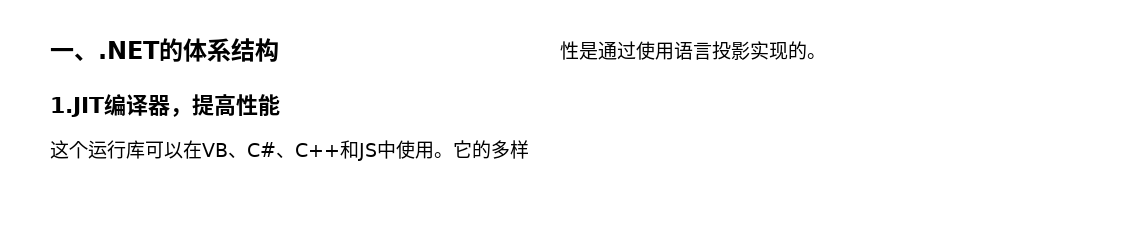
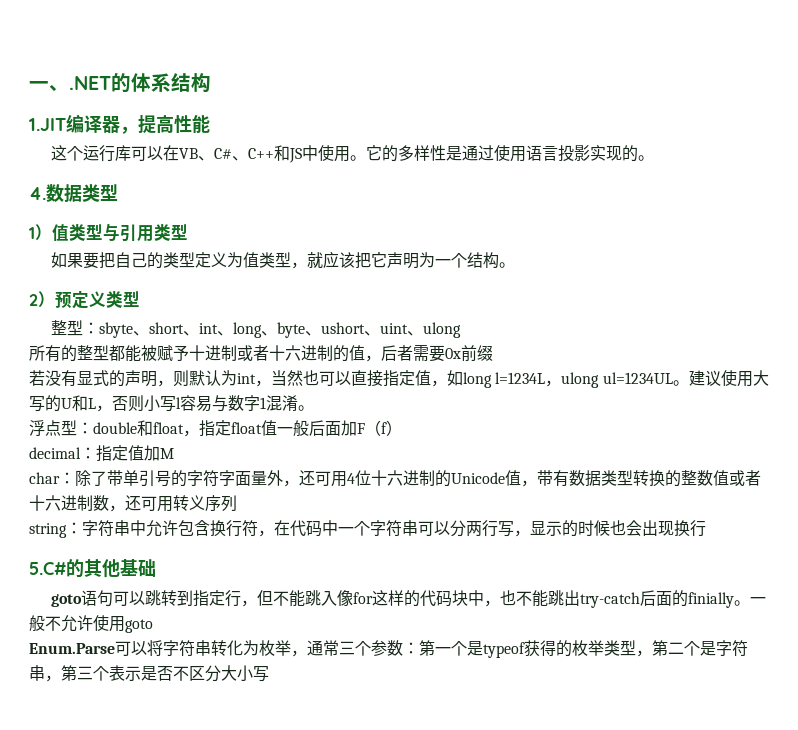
+ 4.数据类型
+ 1）值类型与引用类型
+ 如果要把自己的类型定义为值类型，就应该把它声明为一个结构。
+ 2）预定义类型
+ 整型：sbyte、short、int、long、byte、ushort、uint、ulong
+ 所有的整型都能被赋予十进制或者十六进制的值，后者需要0x前缀
+ 若没有显式的声明，则默认为int，当然也可以直接指定值，如long l=1234L，ulong ul=1234UL。建议使用大写的U和L，否则小写l容易与数字1混淆。
+ 浮点型：double和float，指定float值一般后面加F（f）
+ decimal：指定值加M
+ char：除了带单引号的字符字面量外，还可用4位十六进制的Unicode值，带有数据类型转换的整数值或者十六进制数，还可用转义序列
+ string：字符串中允许包含换行符，在代码中一个字符串可以分两行写，显示的时候也会出现换行
+ 5.C#的其他基础
+ goto语句可以跳转到指定行，但不能跳入像for这样的代码块中，也不能跳出try-catch后面的finially。一般不允许使用goto
+ Enum.Parse可以将字符串转化为枚举，通常三个参数：第一个是typeof获得的枚举类型，第二个是字符串，第三个表示是否不区分大小写

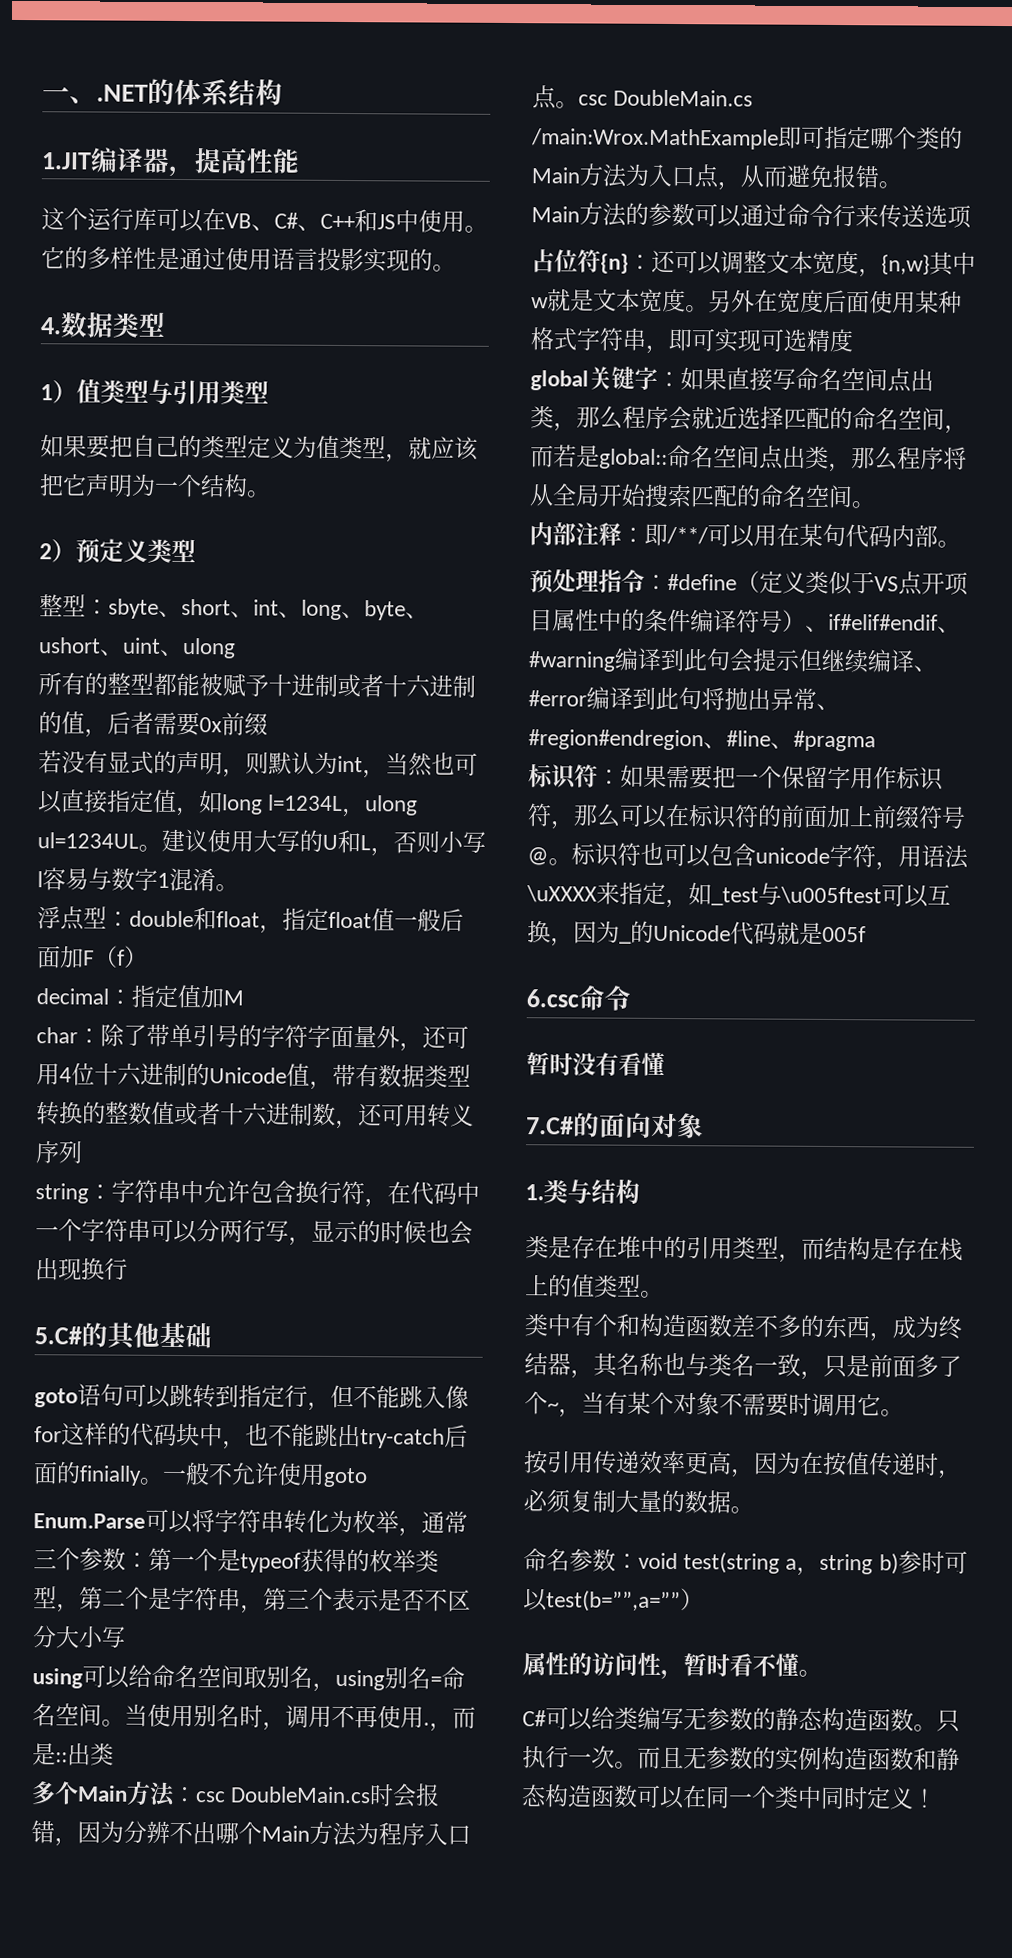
+ using可以给命名空间取别名，using别名=命名空间。当使用别名时，调用不再使用.，而是::出类
+ 多个Main方法：csc DoubleMain.cs时会报错，因为分辨不出哪个Main方法为程序入口点。csc DoubleMain.cs /main:Wrox.MathExample即可指定哪个类的Main方法为入口点，从而避免报错。
+ Main方法的参数可以通过命令行来传送选项
+ 占位符{n}：还可以调整文本宽度，{n,w}其中w就是文本宽度。另外在宽度后面使用某种格式字符串，即可实现可选精度
+ global关键字：如果直接写命名空间点出类，那么程序会就近选择匹配的命名空间，而若是global::命名空间点出类，那么程序将从全局开始搜索匹配的命名空间。
+ 内部注释：即/**/可以用在某句代码内部。
+ 预处理指令：#define（定义类似于VS点开项目属性中的条件编译符号）、if#elif#endif、#warning编译到此句会提示但继续编译、#error编译到此句将抛出异常、#region#endregion、#line、#pragma
+ 标识符：如果需要把一个保留字用作标识符，那么可以在标识符的前面加上前缀符号@。标识符也可以包含unicode字符，用语法\uXXXX来指定，如_test与\u005ftest可以互换，因为_的Unicode代码就是005f
+ 6.csc命令
+ 暂时没有看懂
+ 7.C#的面向对象
+ 1.类与结构
+ 类是存在堆中的引用类型，而结构是存在栈上的值类型。
+ 类中有个和构造函数差不多的东西，成为终结器，其名称也与类名一致，只是前面多了个~，当有某个对象不需要时调用它。
+ 按引用传递效率更高，因为在按值传递时，必须复制大量的数据。
+ 命名参数：void test(string a，string b)参时可以test(b=””,a=””）
+ 属性的访问性，暂时看不懂。
+ C#可以给类编写无参数的静态构造函数。只执行一次。而且无参数的实例构造函数和静态构造函数可以在同一个类中同时定义！

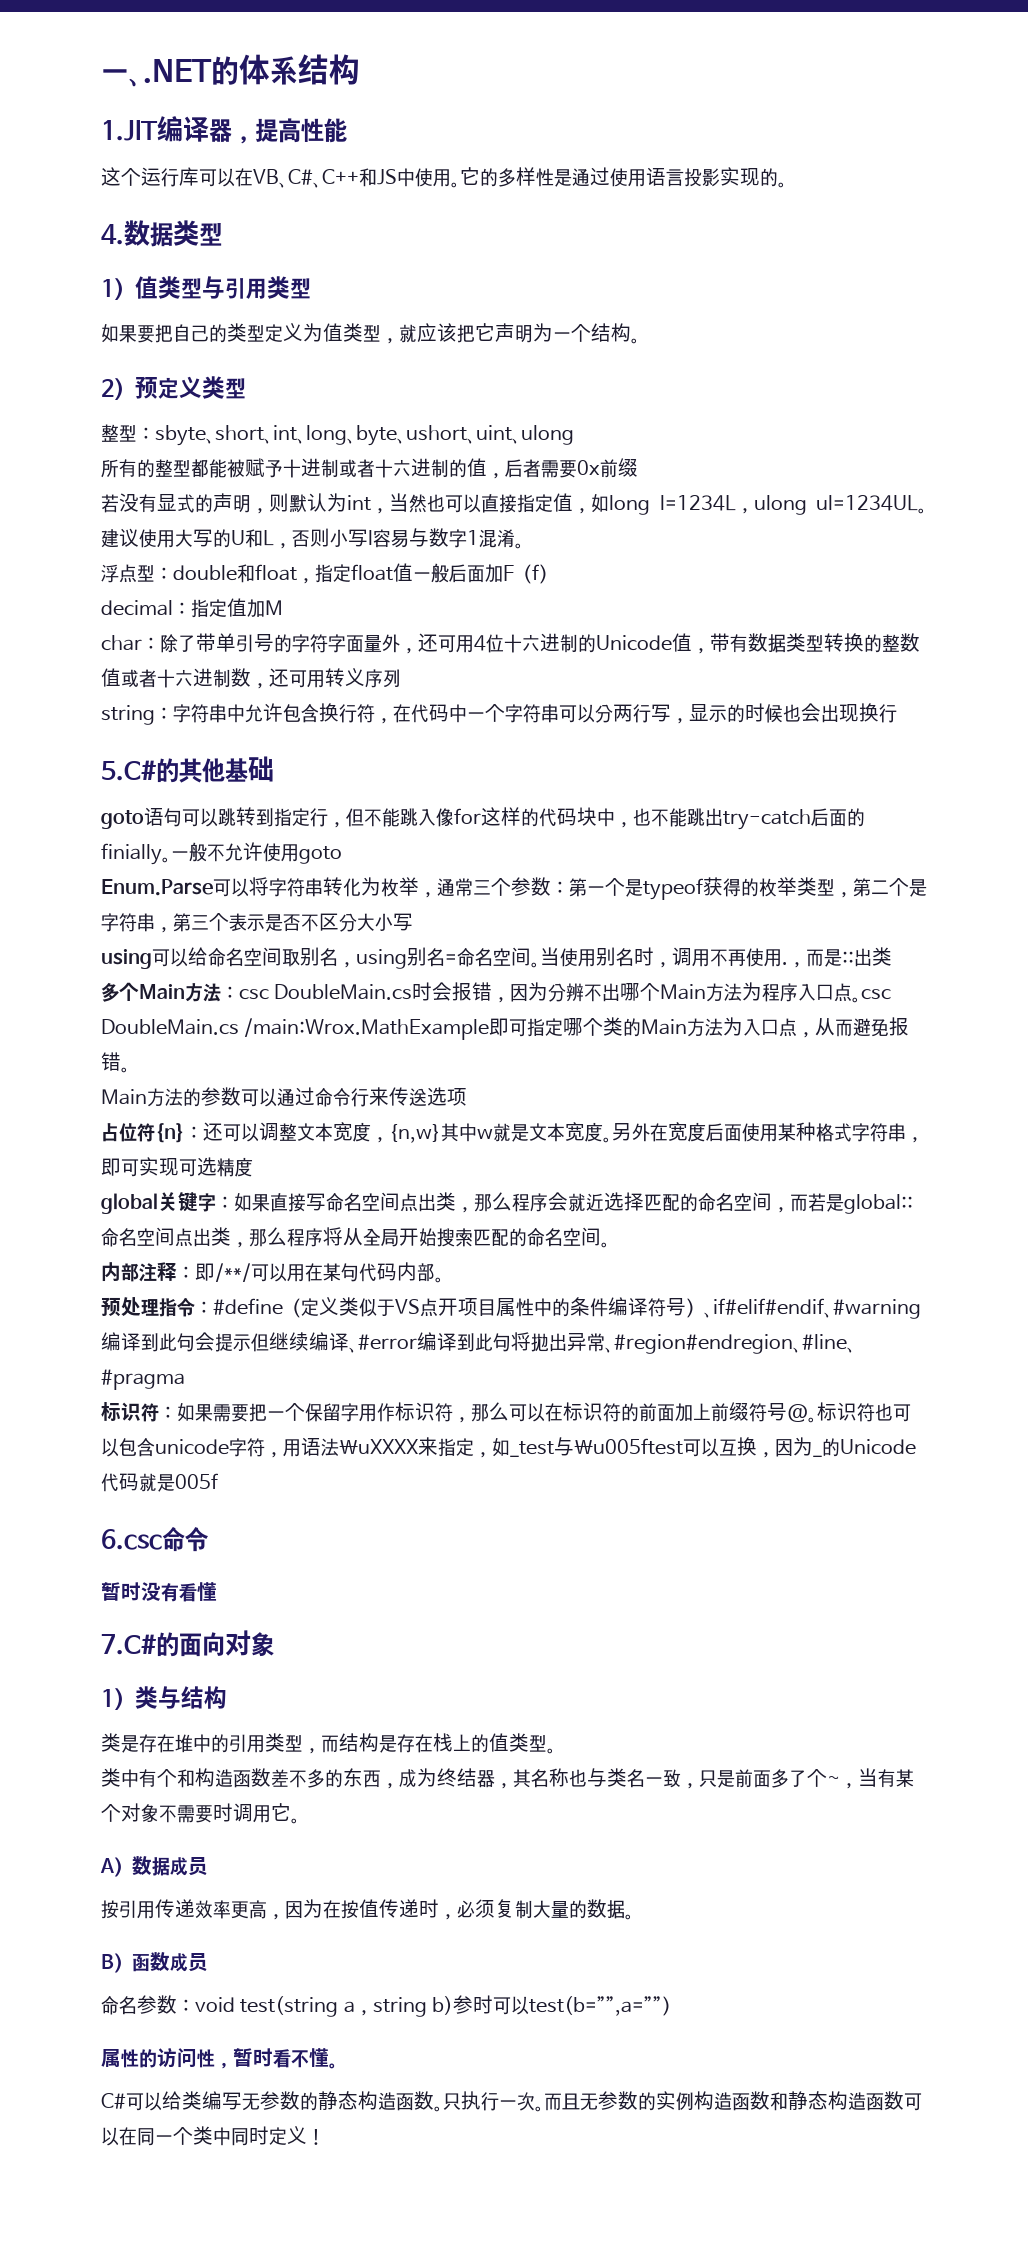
- 1.类与结构
+ 1）类与结构
+ A）数据成员
+ B）函数成员

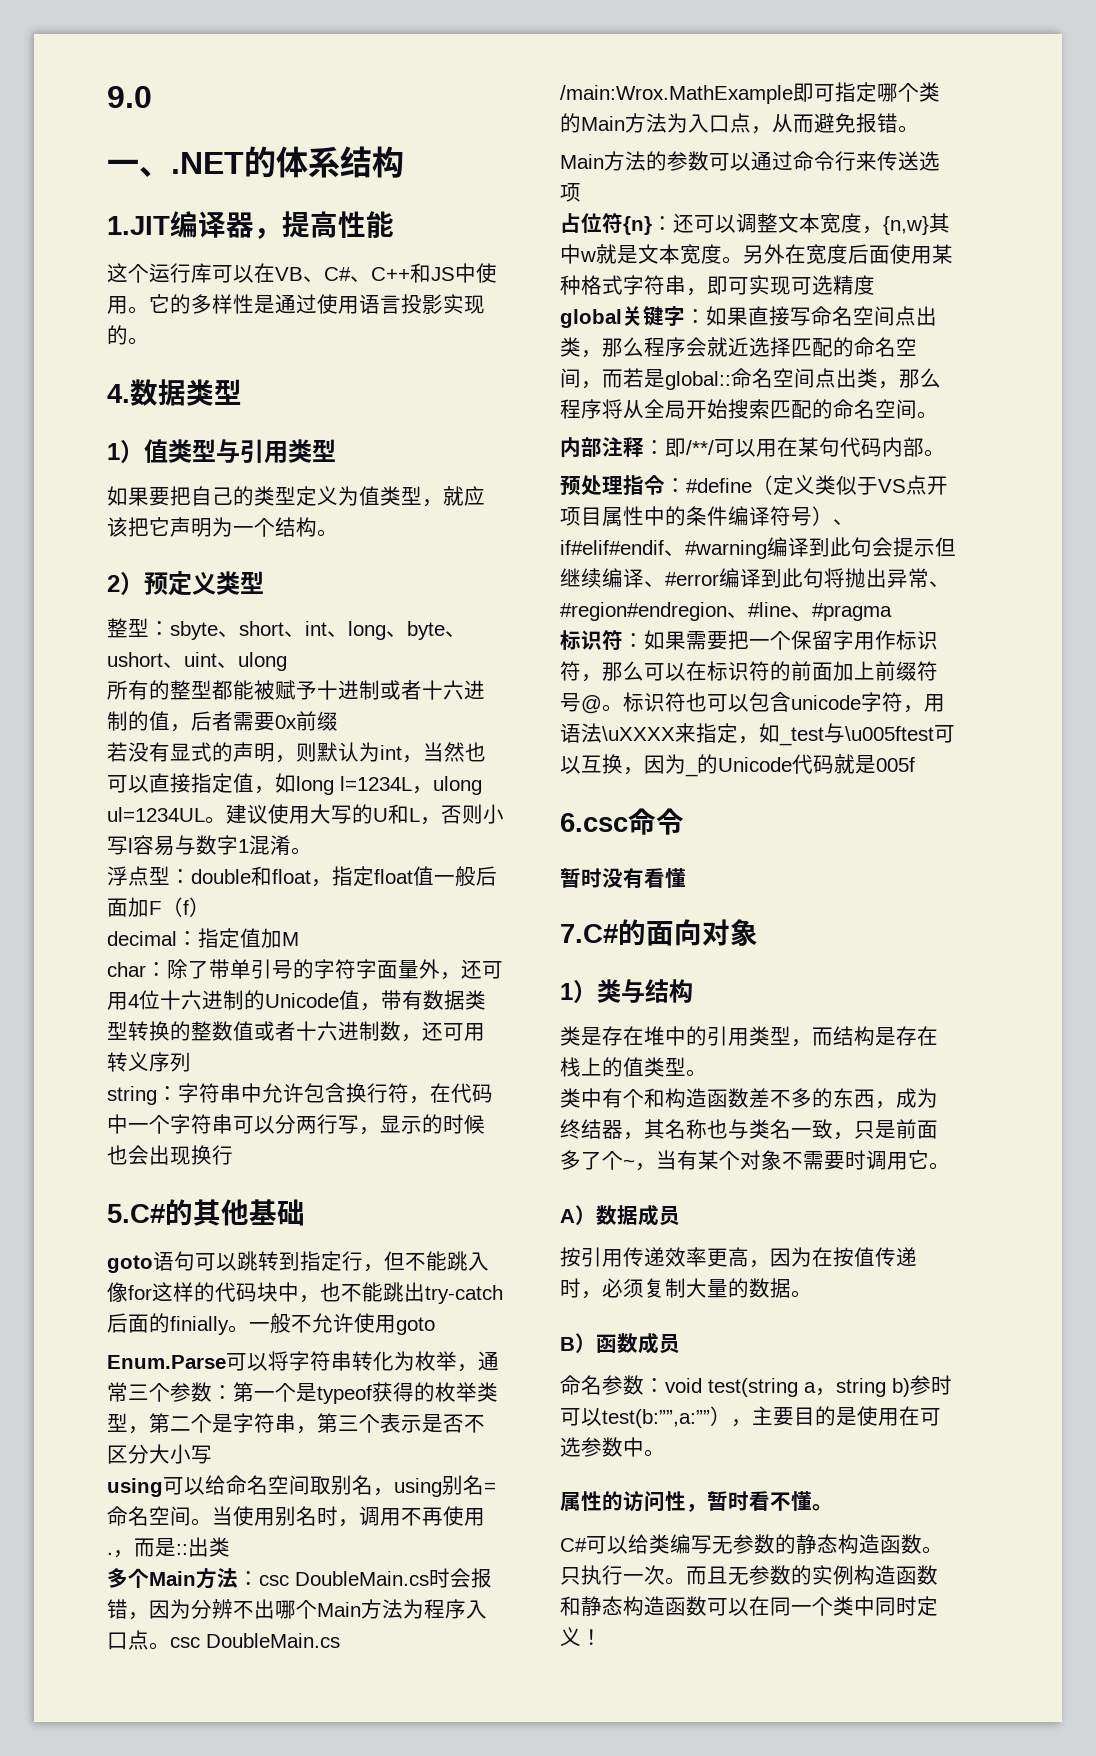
+ 9.0
- 命名参数：void test(string a，string b)参时可以test(b=””,a=””）
+ 命名参数：void test(string a，string b)参时可以test(b:””,a:””），主要目的是使用在可选参数中。

